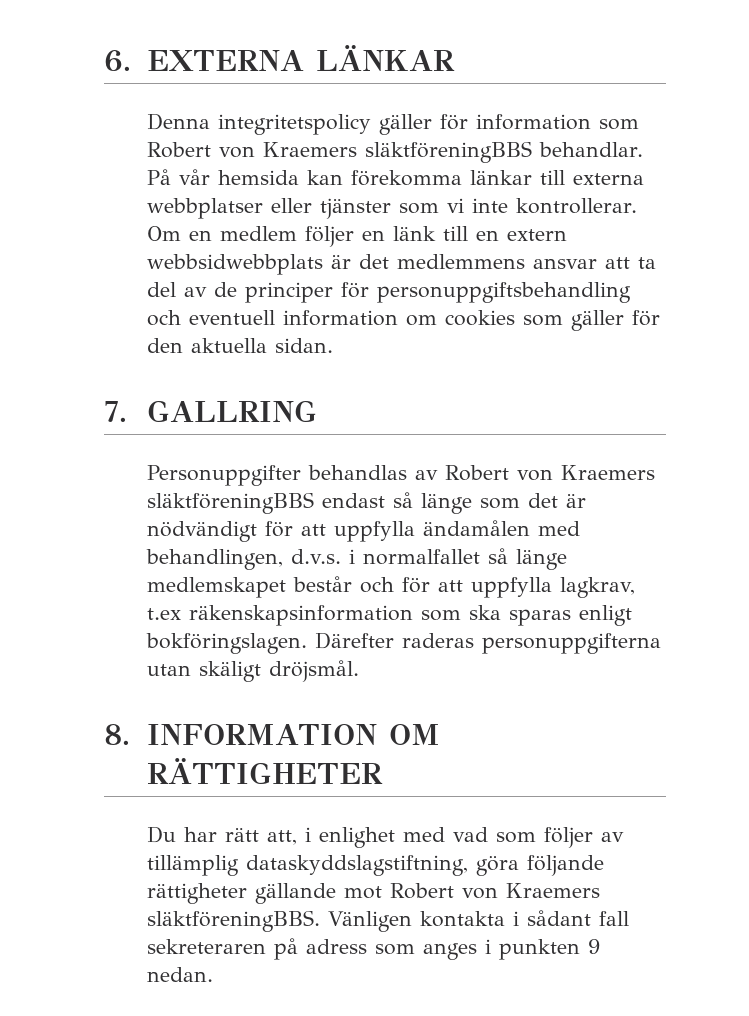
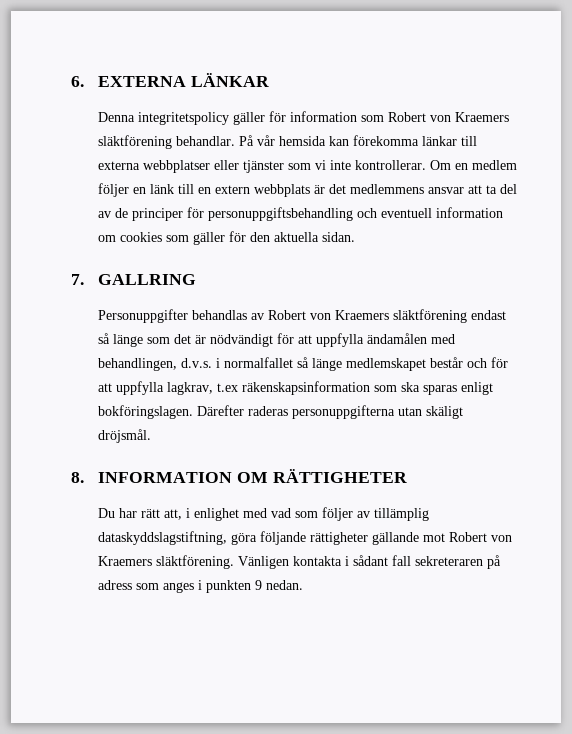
- Denna integritetspolicy gäller för information som Robert von Kraemers släktföreningBBS behandlar.
+ Denna integritetspolicy gäller för information som Robert von Kraemers släktförening behandlar.
- Om en medlem följer en länk till en extern webbsidwebbplats är det medlemmens ansvar att ta del av de principer för personuppgiftsbehandling och eventuell information om cookies som gäller för den aktuella sidan.
+ Om en medlem följer en länk till en extern webbplats är det medlemmens ansvar att ta del av de principer för personuppgiftsbehandling och eventuell information om cookies som gäller för den aktuella sidan.
- Personuppgifter behandlas av Robert von Kraemers släktföreningBBS endast så länge som det är nödvändigt för att uppfylla ändamålen med behandlingen, d.v.s. i normalfallet så länge medlemskapet består och för att uppfylla lagkrav, t.ex räkenskapsinformation som ska sparas enligt bokföringslagen.
+ Personuppgifter behandlas av Robert von Kraemers släktförening endast så länge som det är nödvändigt för att uppfylla ändamålen med behandlingen, d.v.s. i normalfallet så länge medlemskapet består och för att uppfylla lagkrav, t.ex räkenskapsinformation som ska sparas enligt bokföringslagen.
- Du har rätt att, i enlighet med vad som följer av tillämplig dataskyddslagstiftning, göra följande rättigheter gällande mot Robert von Kraemers släktföreningBBS.
+ Du har rätt att, i enlighet med vad som följer av tillämplig dataskyddslagstiftning, göra följande rättigheter gällande mot Robert von Kraemers släktförening.

